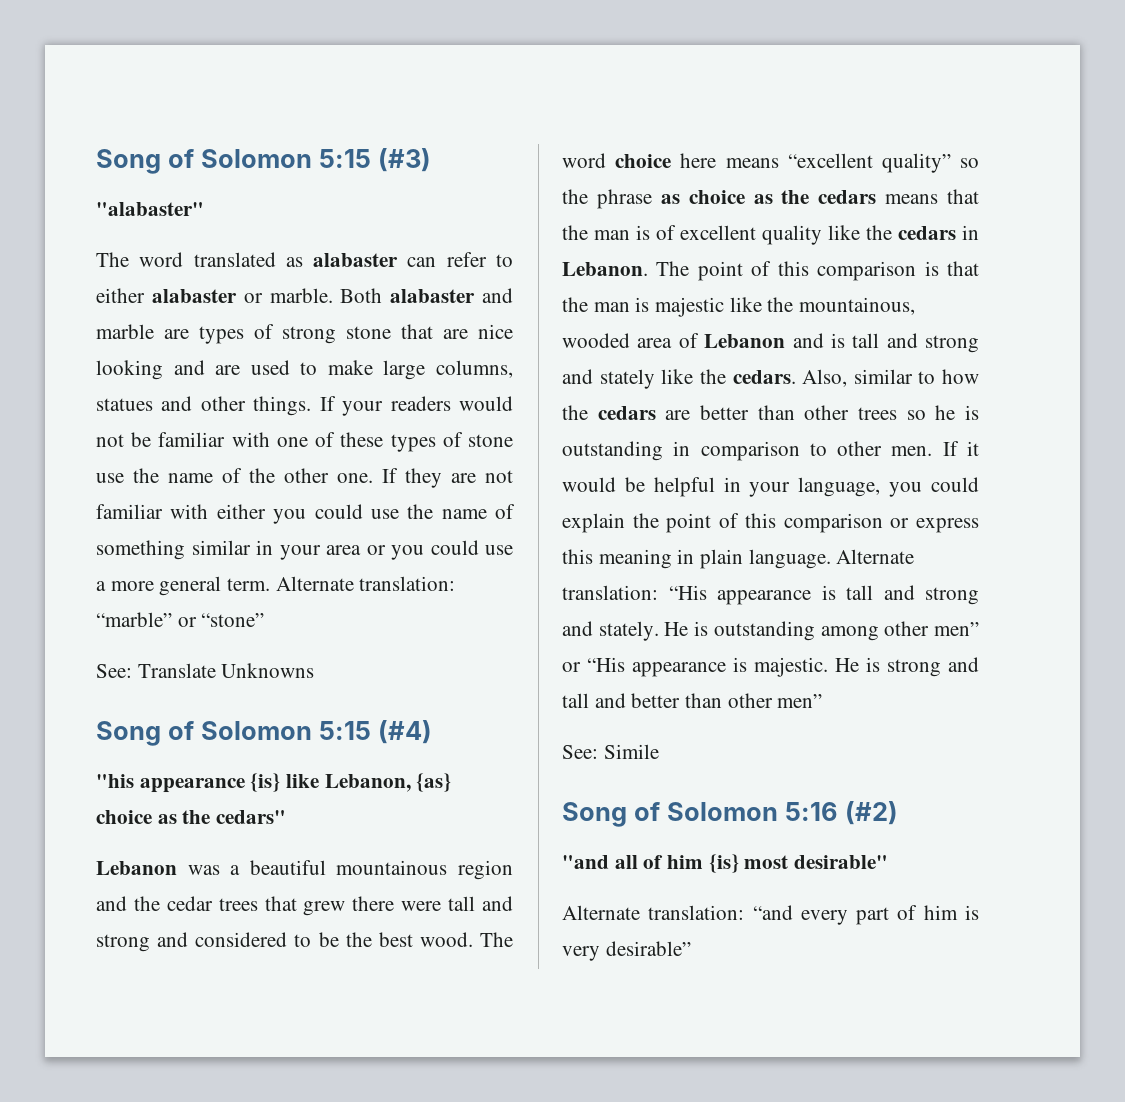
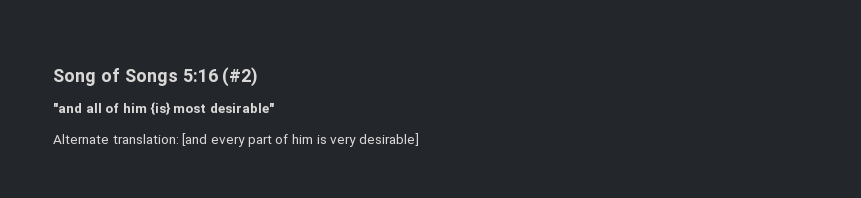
- Song of Solomon 5:15 (#3)
- "alabaster"
- The word translated as alabaster can refer to either alabaster or marble. Both alabaster and marble are types of strong stone that are nice looking and are used to make large columns, statues and other things. If your readers would not be familiar with one of these types of stone use the name of the other one. If they are not familiar with either you could use the name of something similar in your area or you could use a more general term. Alternate translation: “marble” or “stone”
- See: Translate Unknowns
- Song of Solomon 5:15 (#4)
- "his appearance {is} like Lebanon, {as} choice as the cedars"
- Lebanon was a beautiful mountainous region and the cedar trees that grew there were tall and strong and considered to be the best wood. The word choice here means “excellent quality” so the phrase as choice as the cedars means that the man is of excellent quality like the cedars in Lebanon. The point of this comparison is that the man is majestic like the mountainous, wooded area of Lebanon and is tall and strong and stately like the cedars. Also, similar to how the cedars are better than other trees so he is outstanding in comparison to other men. If it would be helpful in your language, you could explain the point of this comparison or express this meaning in plain language. Alternate translation: “His appearance is tall and strong and stately. He is outstanding among other men” or “His appearance is majestic. He is strong and tall and better than other men”
- See: Simile
- Song of Solomon 5:16 (#2)
+ Song of Songs 5:16 (#2)
- Alternate translation: “and every part of him is very desirable”
+ Alternate translation: [and every part of him is very desirable]

